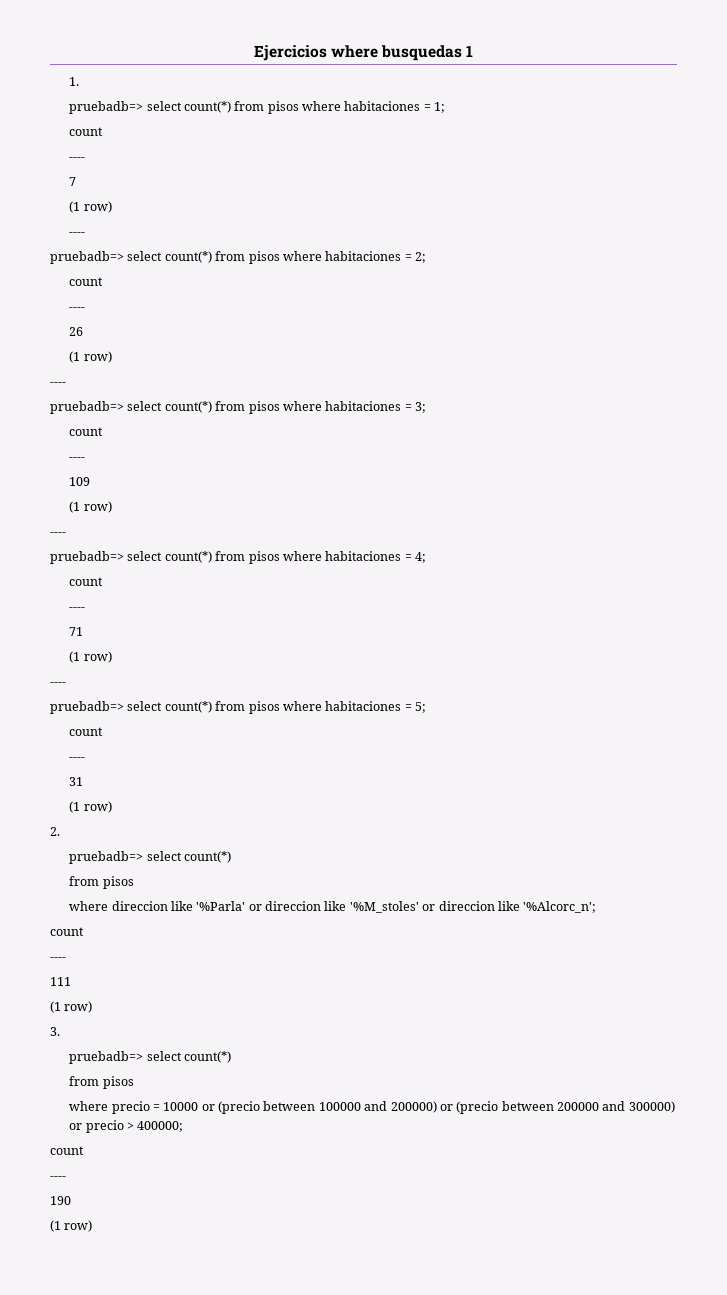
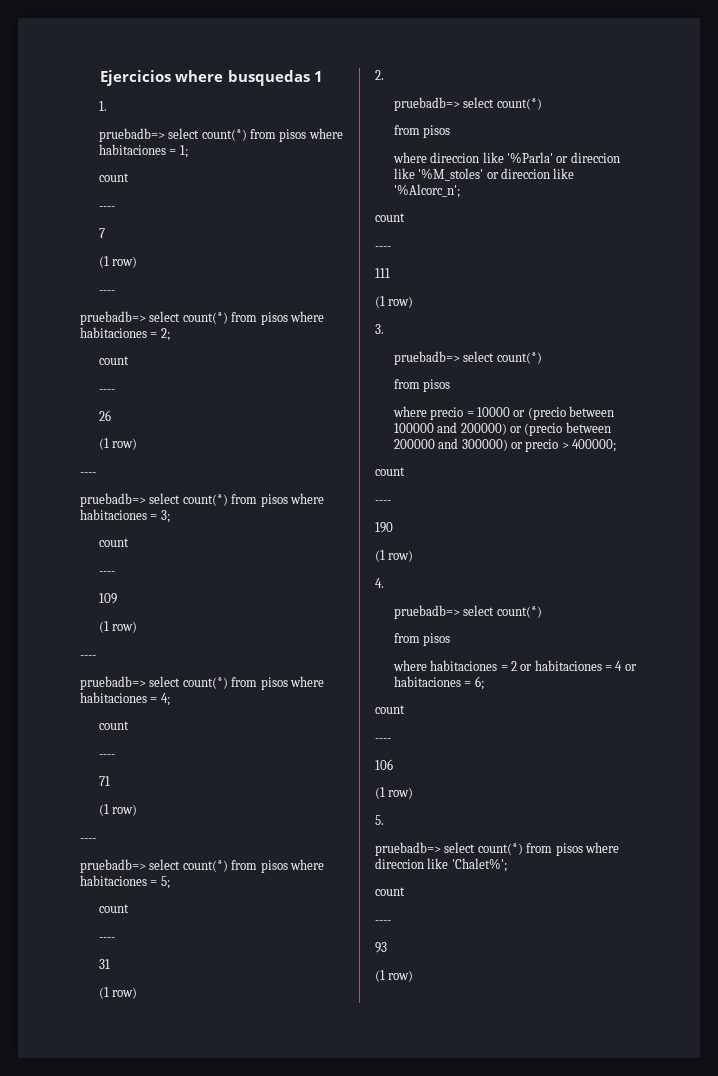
+ 4.
+ pruebadb=> select count(*)
+ from pisos
+ where habitaciones = 2 or habitaciones = 4 or habitaciones = 6;
+ count
+ ----
+ 106
+ (1 row)
+ 5.
+ pruebadb=> select count(*) from pisos where direccion like 'Chalet%';
+ count
+ ----
+ 93
+ (1 row)

